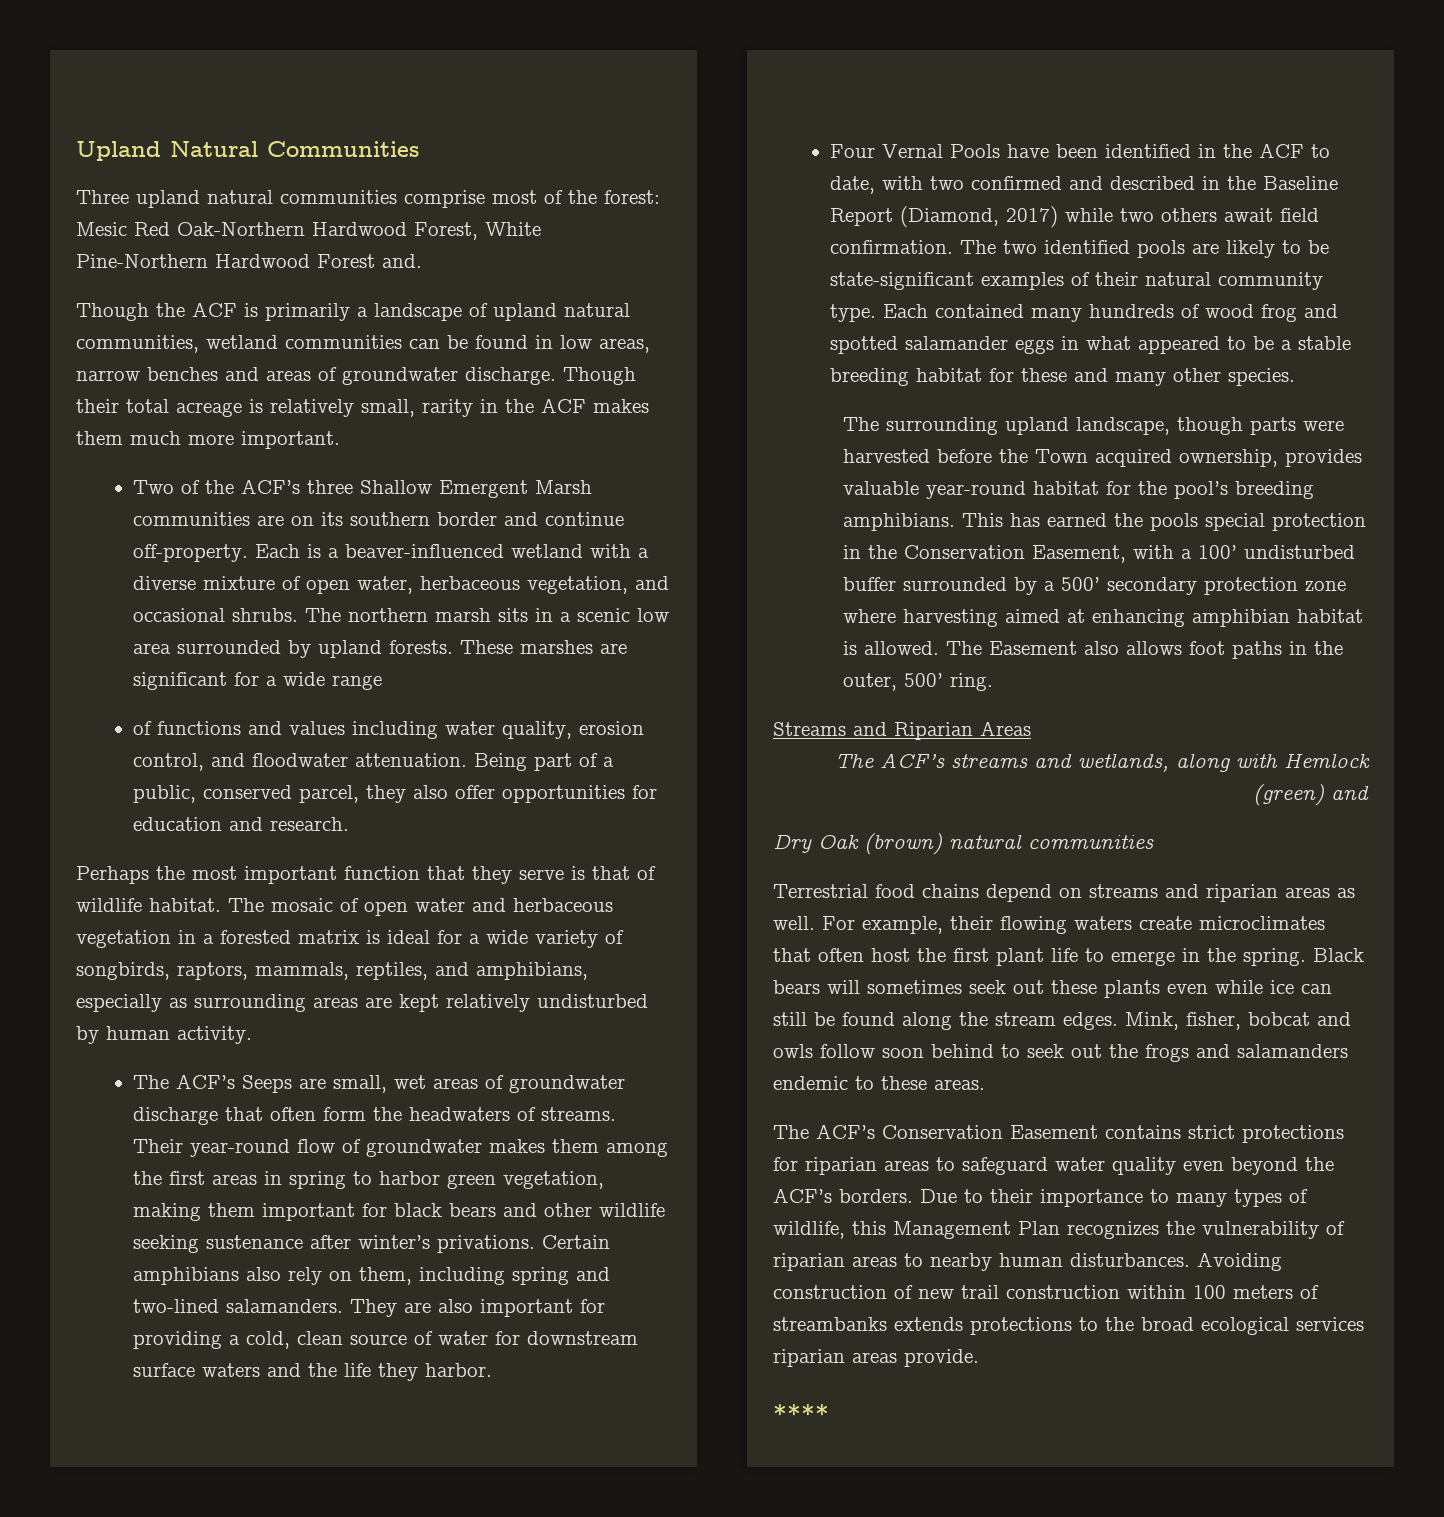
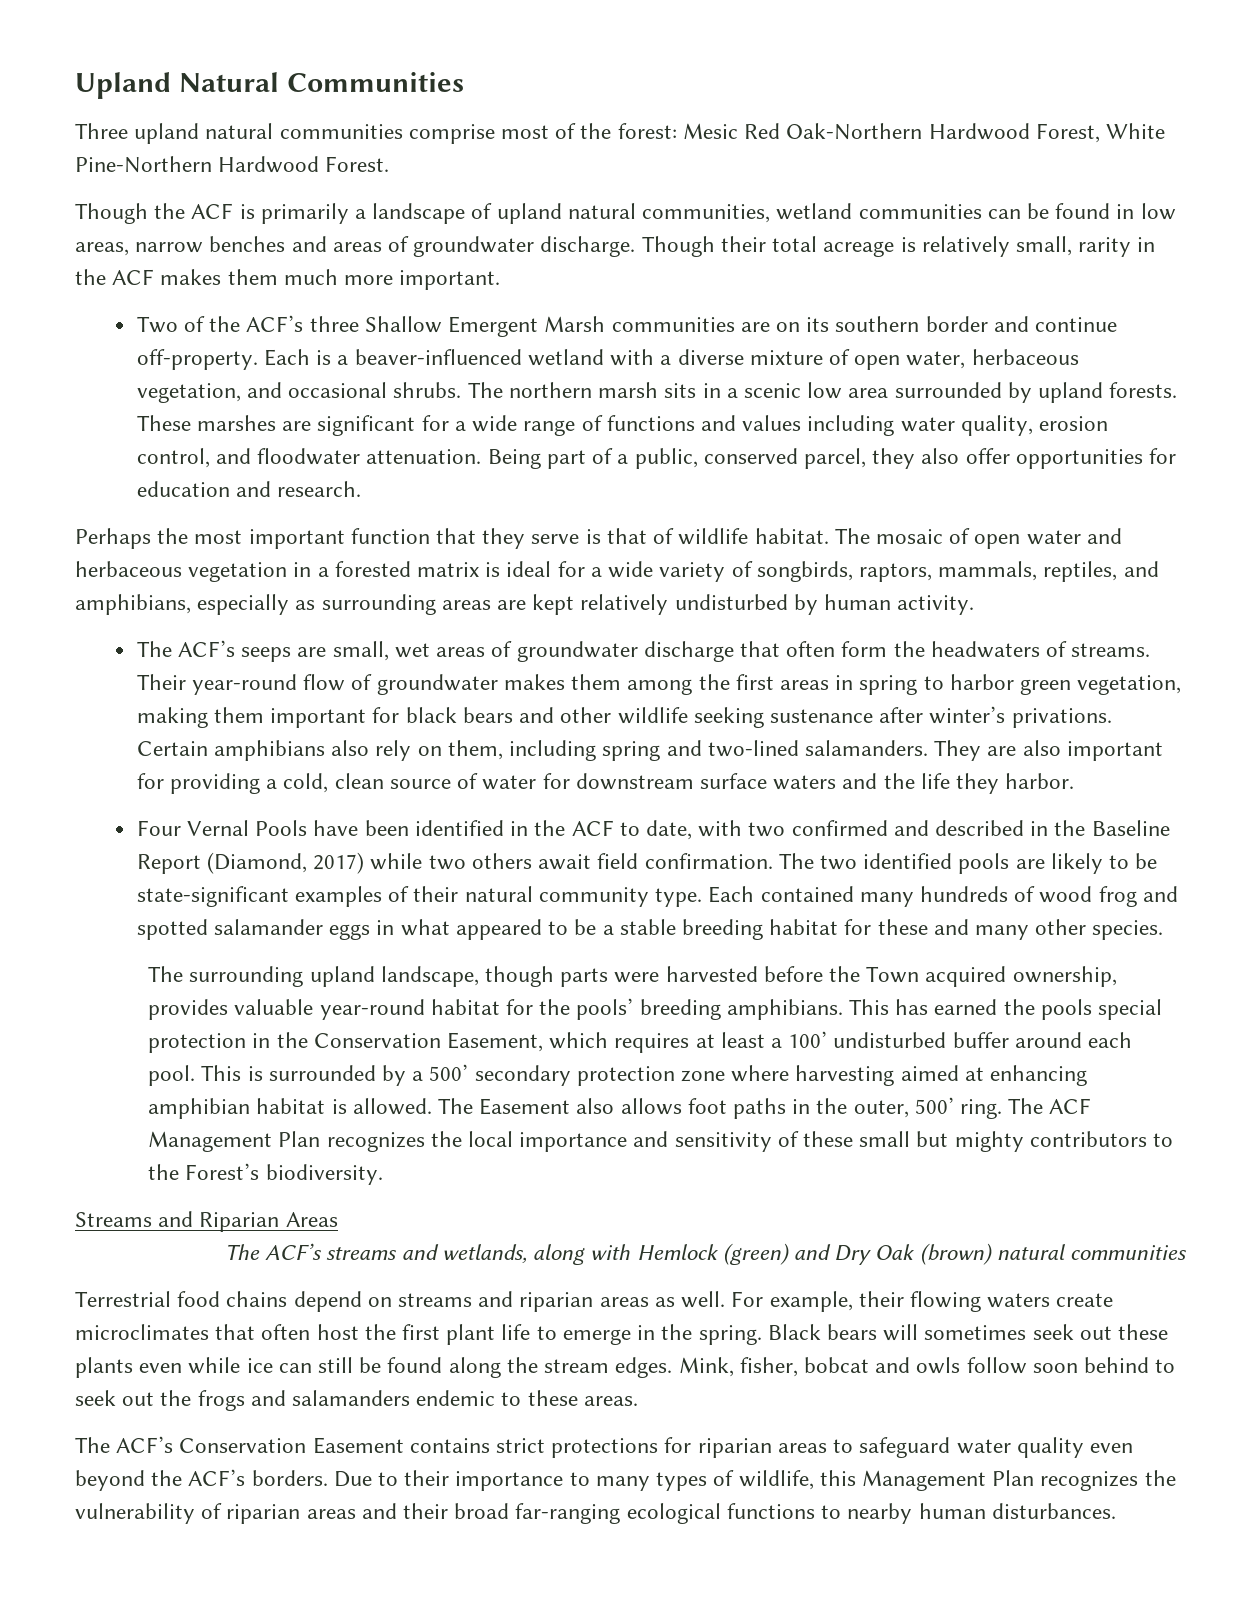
- Three upland natural communities comprise most of the forest: Mesic Red Oak-Northern Hardwood Forest, White Pine-Northern Hardwood Forest and.
+ Three upland natural communities comprise most of the forest: Mesic Red Oak-Northern Hardwood Forest, White Pine-Northern Hardwood Forest.
- These marshes are significant for a wide range
- of functions and values including water quality, erosion control, and floodwater attenuation.
+ These marshes are significant for a wide range of functions and values including water quality, erosion control, and floodwater attenuation.
- The ACF’s Seeps are small, wet areas of groundwater discharge that often form the headwaters of streams.
+ The ACF’s seeps are small, wet areas of groundwater discharge that often form the headwaters of streams.
- The surrounding upland landscape, though parts were harvested before the Town acquired ownership, provides valuable year-round habitat for the pool’s breeding amphibians.
+ The surrounding upland landscape, though parts were harvested before the Town acquired ownership, provides valuable year-round habitat for the pools’ breeding amphibians.
- This has earned the pools special protection in the Conservation Easement, with a 100’ undisturbed buffer surrounded by a 500’ secondary protection zone where harvesting aimed at enhancing amphibian habitat is allowed.
+ This has earned the pools special protection in the Conservation Easement, which requires at least a 100’ undisturbed buffer around each pool. This is surrounded by a 500’ secondary protection zone where harvesting aimed at enhancing amphibian habitat is allowed.
+ The ACF Management Plan recognizes the local importance and sensitivity of these small but mighty contributors to the Forest’s biodiversity.
- The ACF’s streams and wetlands, along with Hemlock (green) and
- Dry Oak (brown) natural communities
+ The ACF’s streams and wetlands, along with Hemlock (green) and Dry Oak (brown) natural communities
- Due to their importance to many types of wildlife, this Management Plan recognizes the vulnerability of riparian areas to nearby human disturbances. Avoiding construction of new trail construction within 100 meters of streambanks extends protections to the broad ecological services riparian areas provide.
- ****
+ Due to their importance to many types of wildlife, this Management Plan recognizes the vulnerability of riparian areas and their broad far-ranging ecological functions to nearby human disturbances.

